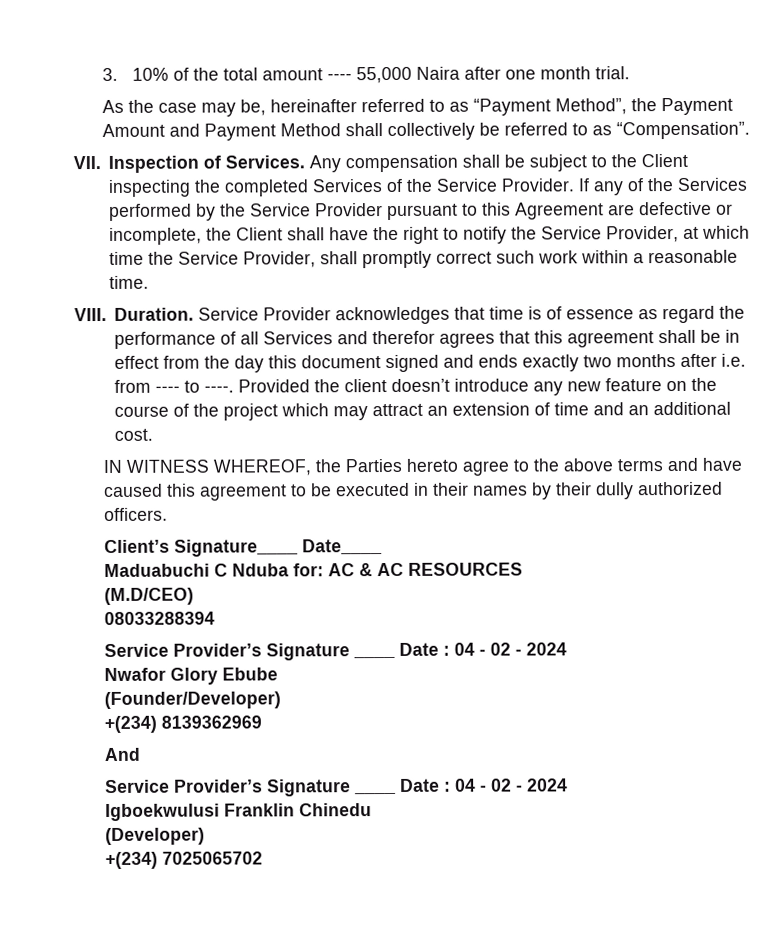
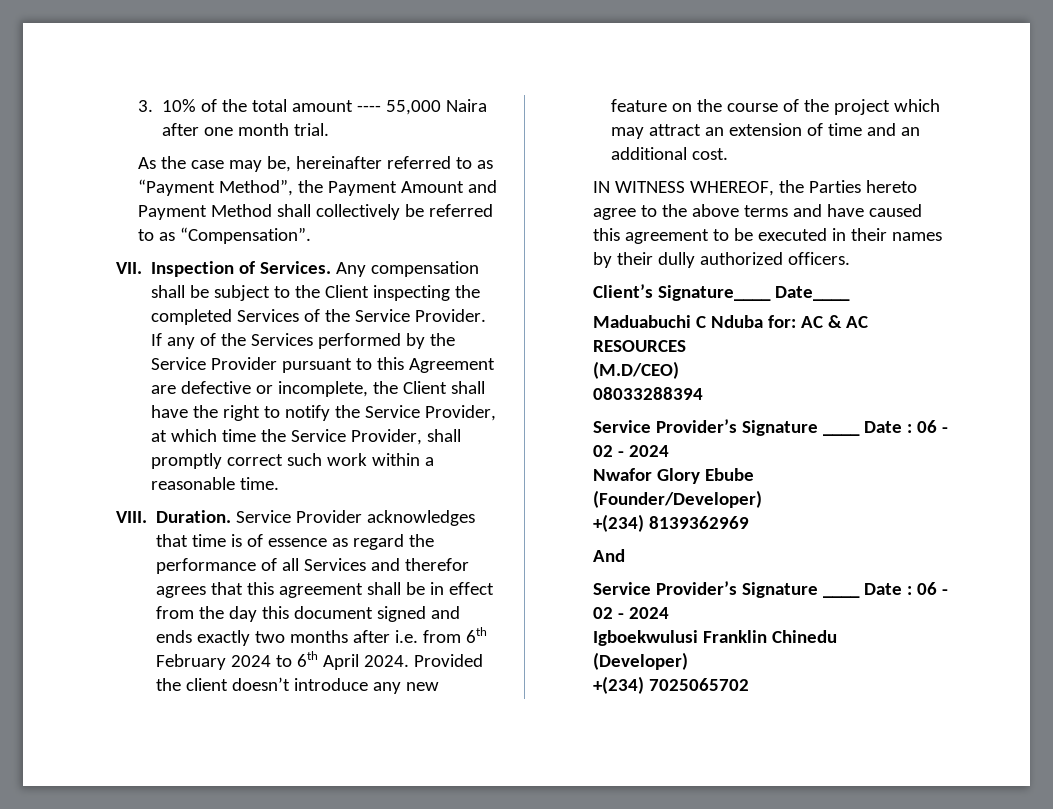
- Service Provider acknowledges that time is of essence as regard the performance of all Services and therefor agrees that this agreement shall be in effect from the day this document signed and ends exactly two months after i.e. from ---- to ----.
+ Service Provider acknowledges that time is of essence as regard the performance of all Services and therefor agrees that this agreement shall be in effect from the day this document signed and ends exactly two months after i.e. from 6th February 2024 to 6th April 2024.
  08033288394
- Service Provider’s Signature ____ Date : 04 - 02 - 2024
+ Service Provider’s Signature ____ Date : 06 - 02 - 2024
  And
- Service Provider’s Signature ____ Date : 04 - 02 - 2024
+ Service Provider’s Signature ____ Date : 06 - 02 - 2024

